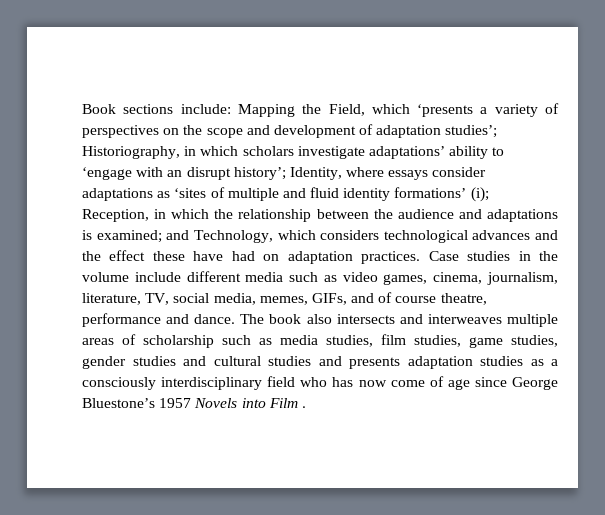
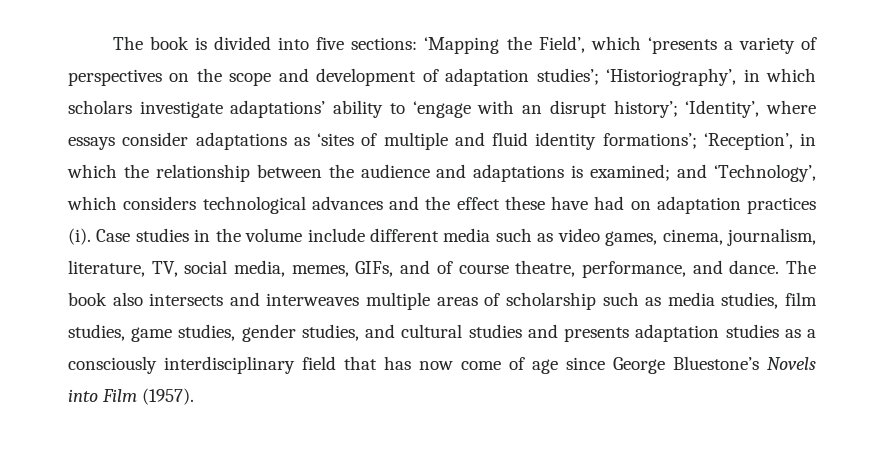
- Book sections include: Mapping the Field, which ‘presents a variety of perspectives on the scope and development of adaptation studies’;
+ The book is divided into five sections: ‘Mapping the Field’, which ‘presents a variety of perspectives on the scope and development of adaptation studies’;
- Historiography, in which scholars investigate adaptations’ ability to ‘engage with an disrupt history’;
+ ‘Historiography’, in which scholars investigate adaptations’ ability to ‘engage with an disrupt history’;
- Identity, where essays consider adaptations as ‘sites of multiple and fluid identity formations’ (i); Reception, in which the relationship between the audience and adaptations is examined;
+ ‘Identity’, where essays consider adaptations as ‘sites of multiple and fluid identity formations’; ‘Reception’, in which the relationship between the audience and adaptations is examined;
- and Technology, which considers technological advances and the effect these have had on adaptation practices.
+ and ‘Technology’, which considers technological advances and the effect these have had on adaptation practices (i).
- Case studies in the volume include different media such as video games, cinema, journalism, literature, TV, social media, memes, GIFs, and of course theatre, performance and dance.
+ Case studies in the volume include different media such as video games, cinema, journalism, literature, TV, social media, memes, GIFs, and of course theatre, performance, and dance.
- The book also intersects and interweaves multiple areas of scholarship such as media studies, film studies, game studies, gender studies and cultural studies and presents adaptation studies as a consciously interdisciplinary field who has now come of age since George Bluestone’s 1957 Novels into Film .
+ The book also intersects and interweaves multiple areas of scholarship such as media studies, film studies, game studies, gender studies, and cultural studies and presents adaptation studies as a consciously interdisciplinary field that has now come of age since George Bluestone’s Novels into Film (1957).

